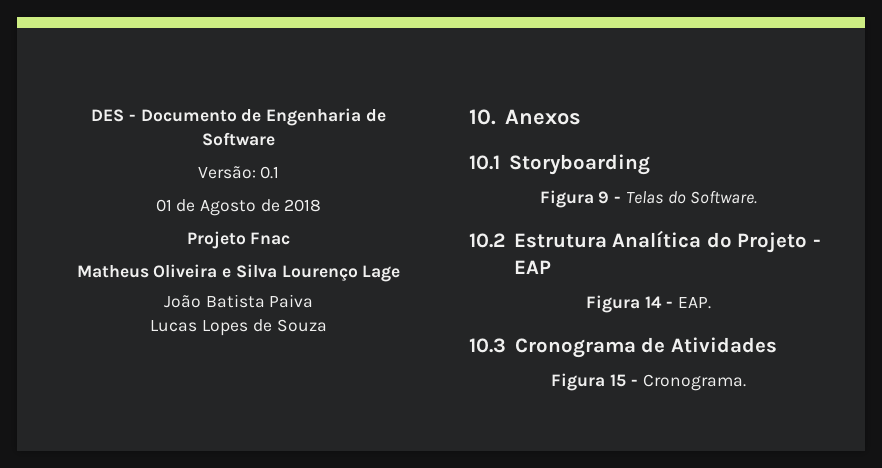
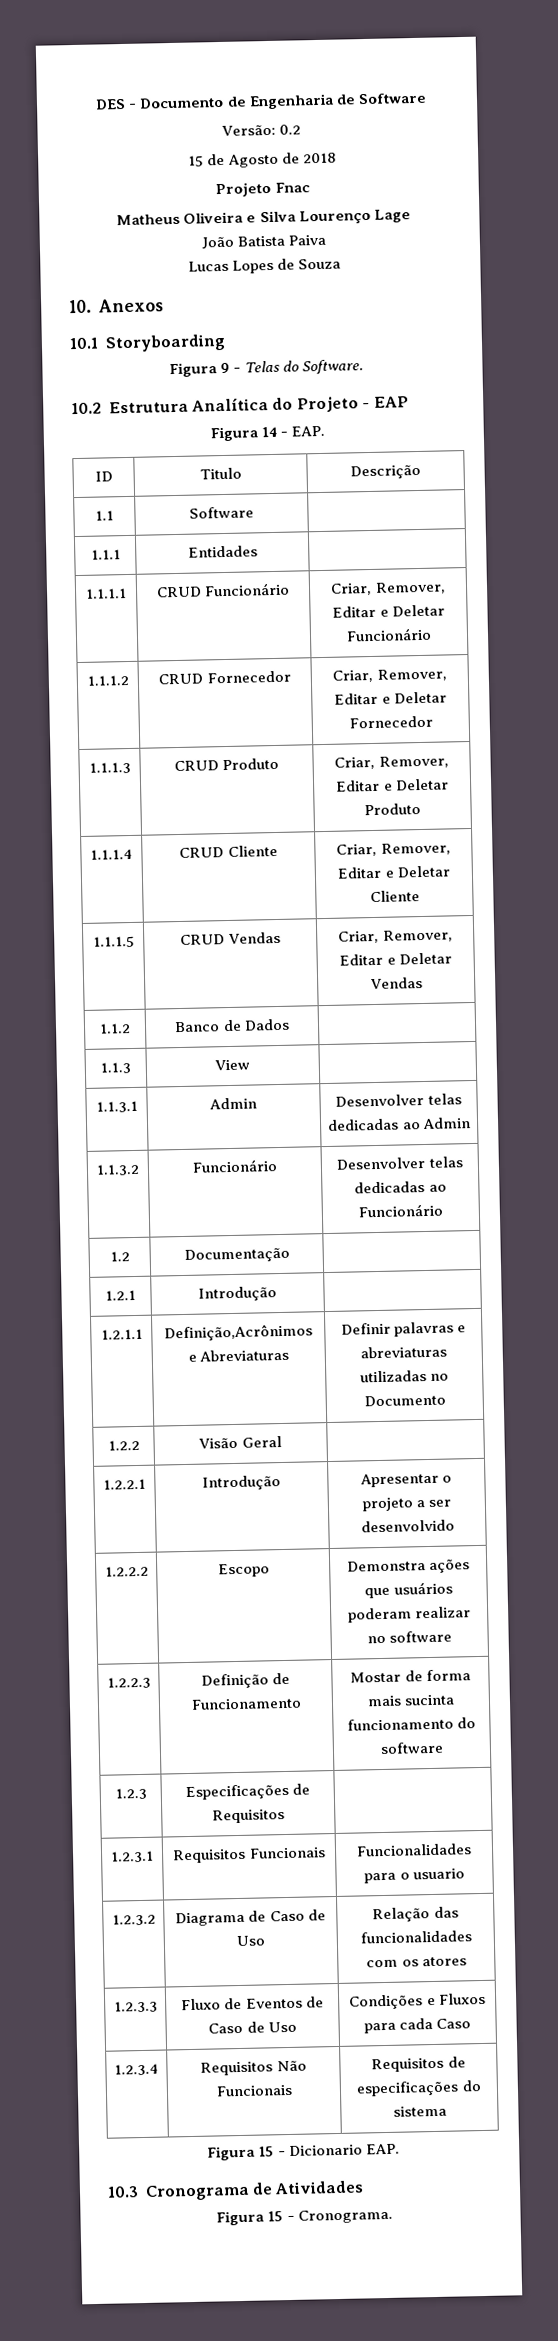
- Versão: 0.1
- 01 de Agosto de 2018
+ Versão: 0.2
+ 15 de Agosto de 2018
+ ID | Titulo | Descrição
+ 1.1 | Software |
+ 1.1.1 | Entidades |
+ 1.1.1.1 | CRUD Funcionário | Criar, Remover, Editar e Deletar Funcionário
+ 1.1.1.2 | CRUD Fornecedor | Criar, Remover, Editar e Deletar Fornecedor
+ 1.1.1.3 | CRUD Produto | Criar, Remover, Editar e Deletar Produto
+ 1.1.1.4 | CRUD Cliente | Criar, Remover, Editar e Deletar Cliente
+ 1.1.1.5 | CRUD Vendas | Criar, Remover, Editar e Deletar Vendas
+ 1.1.2 | Banco de Dados |
+ 1.1.3 | View |
+ 1.1.3.1 | Admin | Desenvolver telas dedicadas ao Admin
+ 1.1.3.2 | Funcionário | Desenvolver telas dedicadas ao Funcionário
+ 1.2 | Documentação |
+ 1.2.1 | Introdução |
+ 1.2.1.1 | Definição,Acrônimos e Abreviaturas | Definir palavras e abreviaturas utilizadas no Documento
+ 1.2.2 | Visão Geral |
+ 1.2.2.1 | Introdução | Apresentar o projeto a ser desenvolvido
+ 1.2.2.2 | Escopo | Demonstra ações que usuários poderam realizar no software
+ 1.2.2.3 | Definição de Funcionamento | Mostar de forma mais sucinta funcionamento do software
+ 1.2.3 | Especificações de Requisitos |
+ 1.2.3.1 | Requisitos Funcionais | Funcionalidades para o usuario
+ 1.2.3.2 | Diagrama de Caso de Uso | Relação das funcionalidades com os atores
+ 1.2.3.3 | Fluxo de Eventos de Caso de Uso | Condições e Fluxos para cada Caso
+ 1.2.3.4 | Requisitos Não Funcionais | Requisitos de especificações do sistema
+ Figura 15 - Dicionario EAP.

